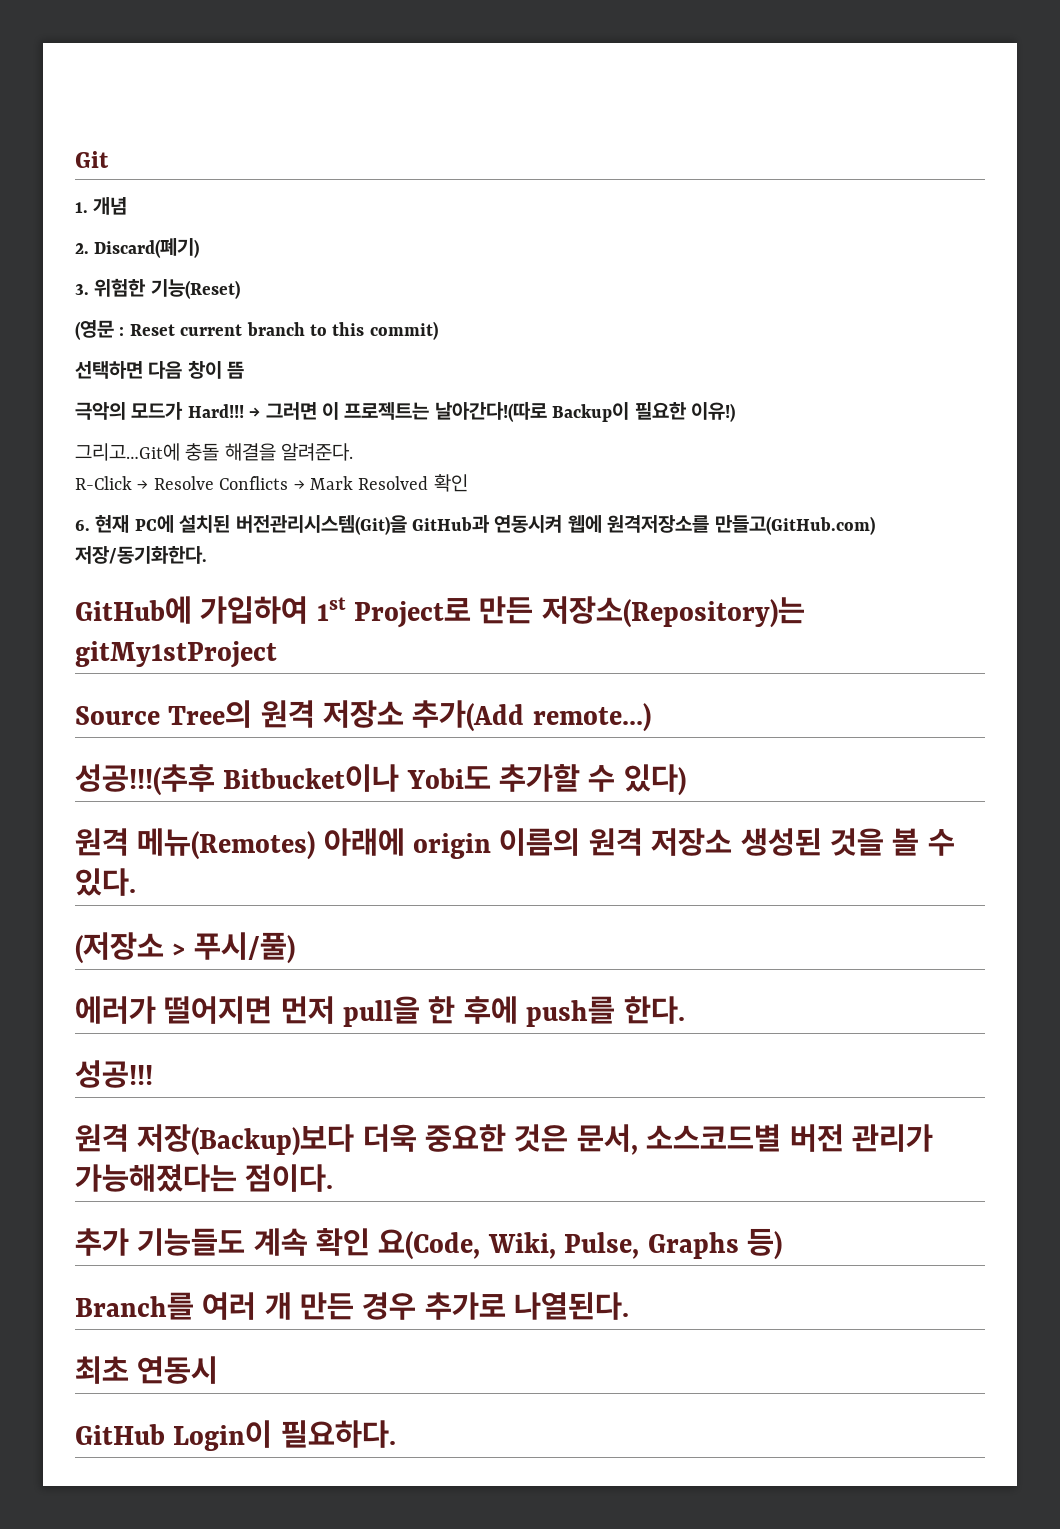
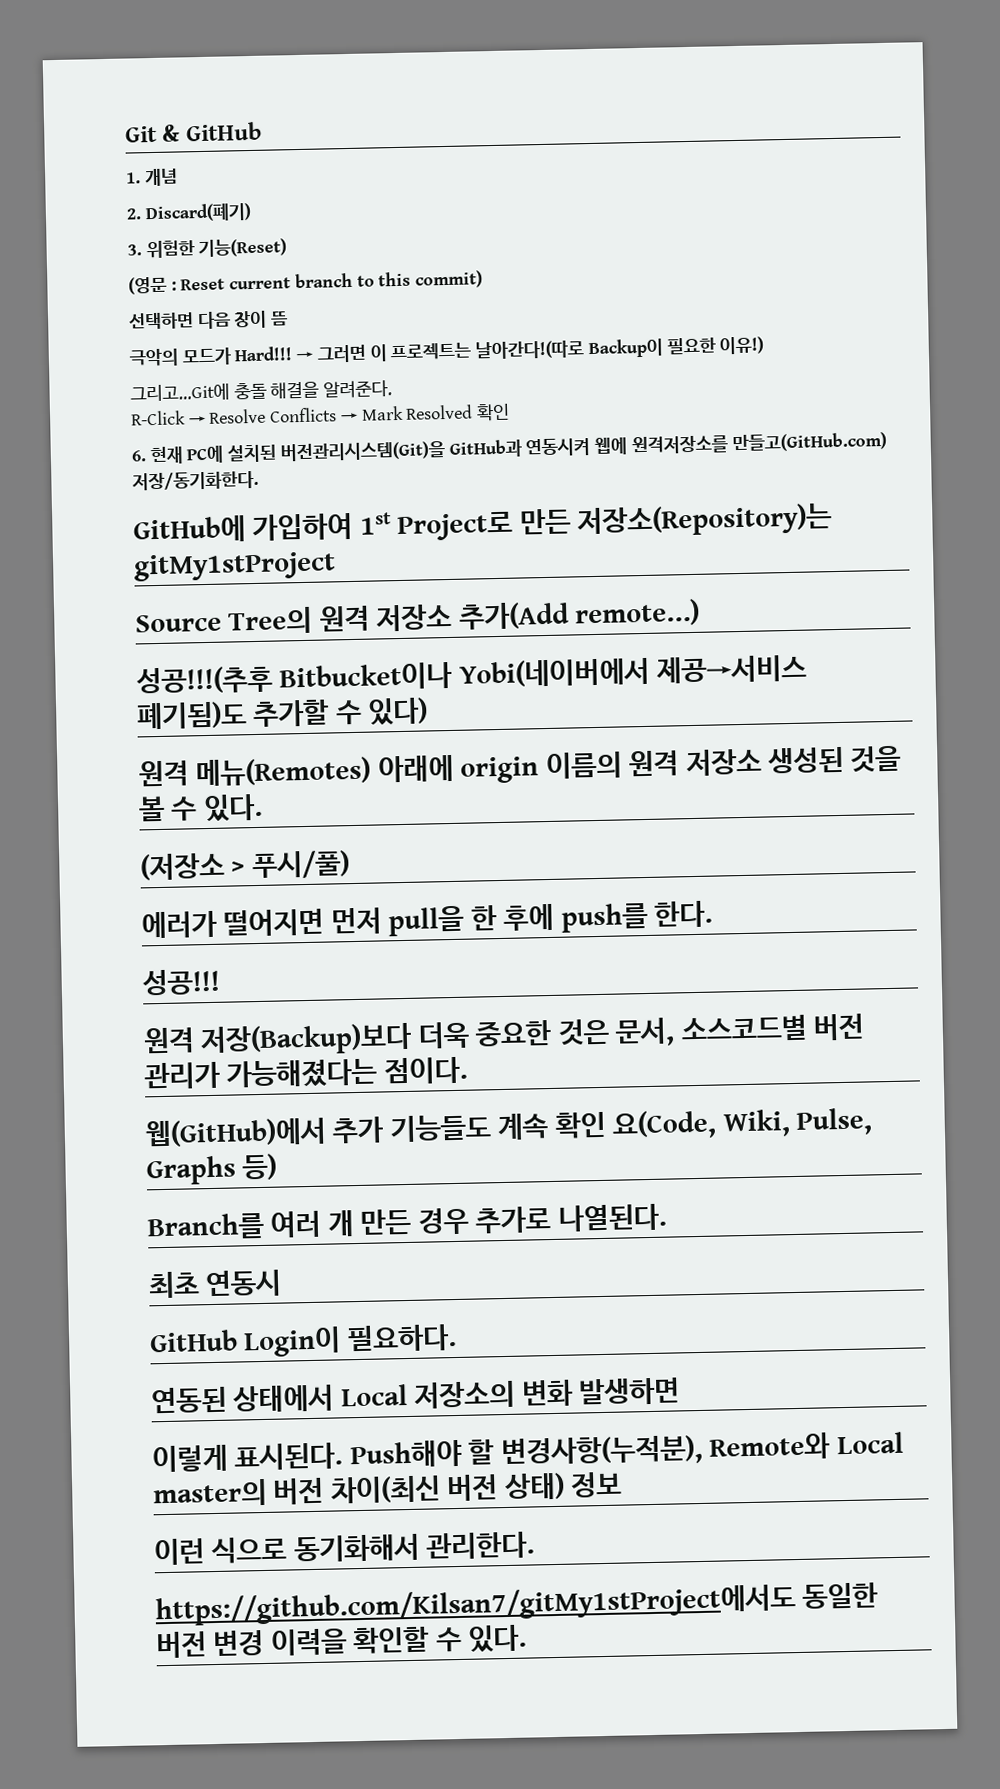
- Git
+ Git & GitHub
- 성공!!!(추후 Bitbucket이나 Yobi도 추가할 수 있다)
+ 성공!!!(추후 Bitbucket이나 Yobi(네이버에서 제공→서비스 폐기됨)도 추가할 수 있다)
- 추가 기능들도 계속 확인 요(Code, Wiki, Pulse, Graphs 등)
+ 웹(GitHub)에서 추가 기능들도 계속 확인 요(Code, Wiki, Pulse, Graphs 등)
+ 연동된 상태에서 Local 저장소의 변화 발생하면
+ 이렇게 표시된다. Push해야 할 변경사항(누적분), Remote와 Local master의 버전 차이(최신 버전 상태) 정보
+ 이런 식으로 동기화해서 관리한다.
+ https://github.com/Kilsan7/gitMy1stProject에서도 동일한 버전 변경 이력을 확인할 수 있다.

